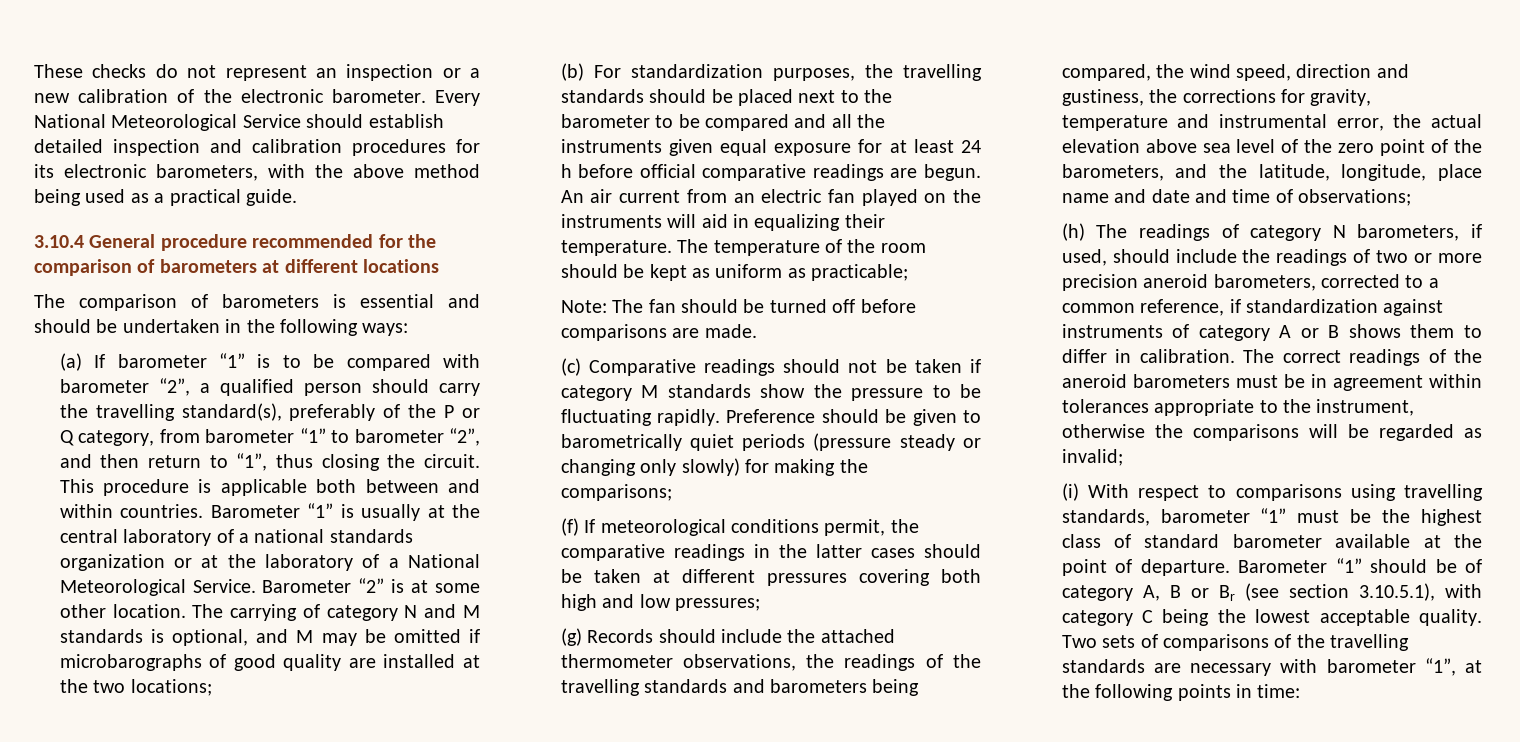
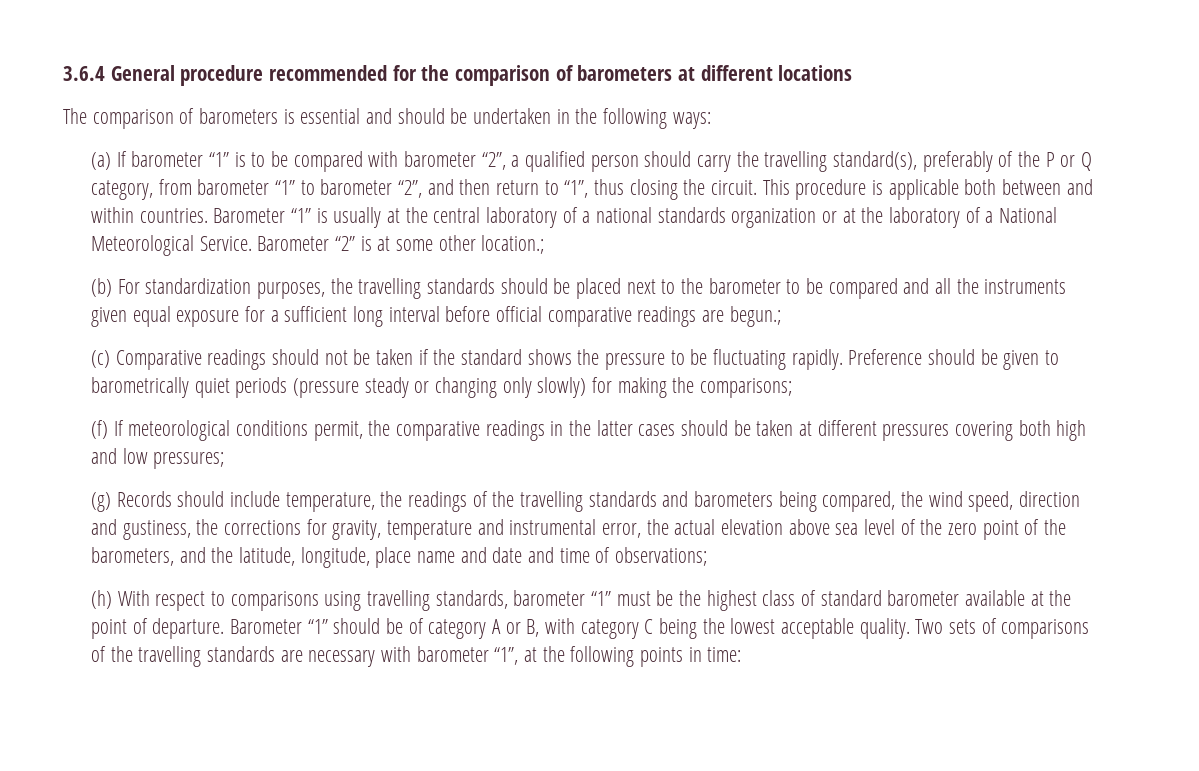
- These checks do not represent an inspection or a new calibration of the electronic barometer. Every National Meteorological Service should establish detailed inspection and calibration procedures for its electronic barometers, with the above method being used as a practical guide.
- 3.10.4 General procedure recommended for the comparison of barometers at different locations
+ 3.6.4 General procedure recommended for the comparison of barometers at different locations
- Barometer “2” is at some other location. The carrying of category N and M standards is optional, and M may be omitted if microbarographs of good quality are installed at the two locations;
+ Barometer “2” is at some other location.;
- (b) For standardization purposes, the travelling standards should be placed next to the barometer to be compared and all the instruments given equal exposure for at least 24 h before official comparative readings are begun. An air current from an electric fan played on the instruments will aid in equalizing their temperature. The temperature of the room should be kept as uniform as practicable;
- Note: The fan should be turned off before comparisons are made.
+ (b) For standardization purposes, the travelling standards should be placed next to the barometer to be compared and all the instruments given equal exposure for a sufficient long interval before official comparative readings are begun.;
- (c) Comparative readings should not be taken if category M standards show the pressure to be fluctuating rapidly.
+ (c) Comparative readings should not be taken if the standard shows the pressure to be fluctuating rapidly.
- (g) Records should include the attached thermometer observations, the readings of the travelling standards and barometers being compared, the wind speed, direction and gustiness, the corrections for gravity, temperature and instrumental error, the actual elevation above sea level of the zero point of the barometers, and the latitude, longitude, place name and date and time of observations;
+ (g) Records should include temperature, the readings of the travelling standards and barometers being compared, the wind speed, direction and gustiness, the corrections for gravity, temperature and instrumental error, the actual elevation above sea level of the zero point of the barometers, and the latitude, longitude, place name and date and time of observations;
- (h) The readings of category N barometers, if used, should include the readings of two or more precision aneroid barometers, corrected to a common reference, if standardization against instruments of category A or B shows them to differ in calibration. The correct readings of the aneroid barometers must be in agreement within tolerances appropriate to the instrument, otherwise the comparisons will be regarded as invalid;
- (i) With respect to comparisons using travelling standards, barometer “1” must be the highest class of standard barometer available at the point of departure.
+ (h) With respect to comparisons using travelling standards, barometer “1” must be the highest class of standard barometer available at the point of departure.
- Barometer “1” should be of category A, B or Br (see section 3.10.5.1), with category C being the lowest acceptable quality.
+ Barometer “1” should be of category A or B, with category C being the lowest acceptable quality.

